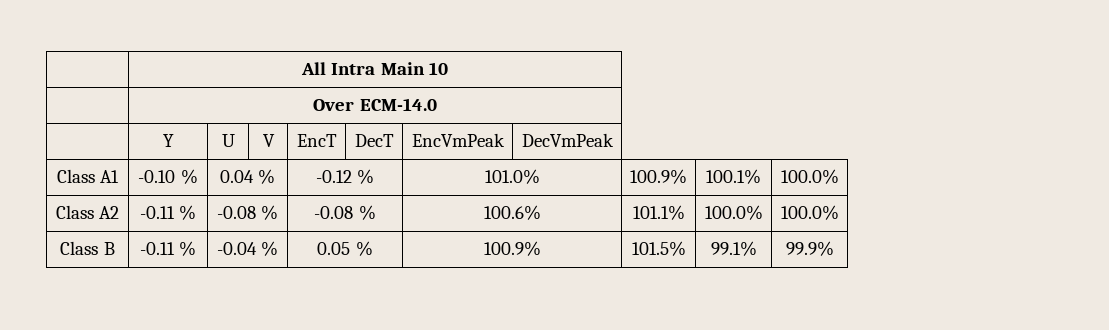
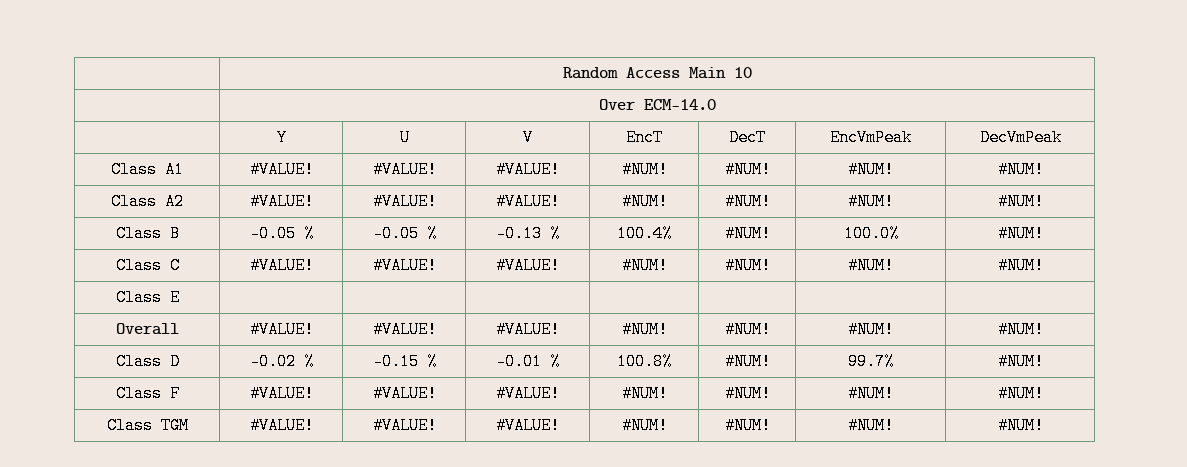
- | All Intra Main 10
+ | Random Access Main 10
- Class A1 | -0.10 % | 0.04 % | -0.12 % | 101.0% | 100.9% | 100.1% | 100.0%
- Class A2 | -0.11 % | -0.08 % | -0.08 % | 100.6% | 101.1% | 100.0% | 100.0%
+ Class A1 | #VALUE! | #VALUE! | #VALUE! | #NUM! | #NUM! | #NUM! | #NUM!
+ Class A2 | #VALUE! | #VALUE! | #VALUE! | #NUM! | #NUM! | #NUM! | #NUM!
- Class B | -0.11 % | -0.04 % | 0.05 % | 100.9% | 101.5% | 99.1% | 99.9%
+ Class B | -0.05 % | -0.05 % | -0.13 % | 100.4% | #NUM! | 100.0% | #NUM!
+ Class C | #VALUE! | #VALUE! | #VALUE! | #NUM! | #NUM! | #NUM! | #NUM!
+ Class E | | | | | | |
+ Overall | #VALUE! | #VALUE! | #VALUE! | #NUM! | #NUM! | #NUM! | #NUM!
+ Class D | -0.02 % | -0.15 % | -0.01 % | 100.8% | #NUM! | 99.7% | #NUM!
+ Class F | #VALUE! | #VALUE! | #VALUE! | #NUM! | #NUM! | #NUM! | #NUM!
+ Class TGM | #VALUE! | #VALUE! | #VALUE! | #NUM! | #NUM! | #NUM! | #NUM!

